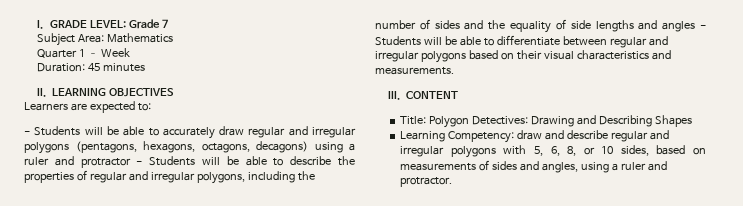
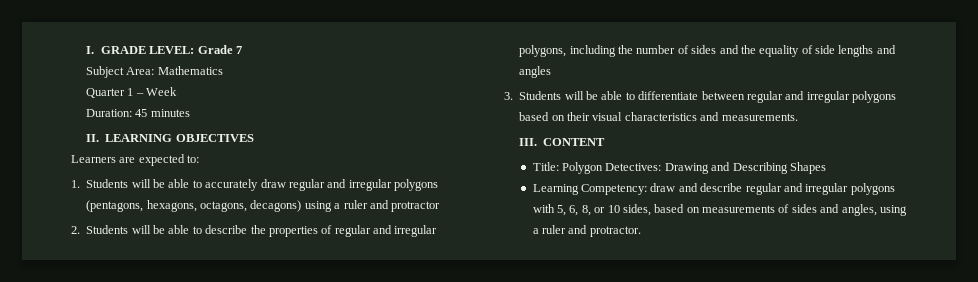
- - Students will be able to accurately draw regular and irregular polygons (pentagons, hexagons, octagons, decagons) using a ruler and protractor - Students will be able to describe the properties of regular and irregular polygons, including the number of sides and the equality of side lengths and angles - Students will be able to differentiate between regular and irregular polygons based on their visual characteristics and measurements.
+ 1. Students will be able to accurately draw regular and irregular polygons (pentagons, hexagons, octagons, decagons) using a ruler and protractor
+ 2. Students will be able to describe the properties of regular and irregular polygons, including the number of sides and the equality of side lengths and angles
+ 3. Students will be able to differentiate between regular and irregular polygons based on their visual characteristics and measurements.

